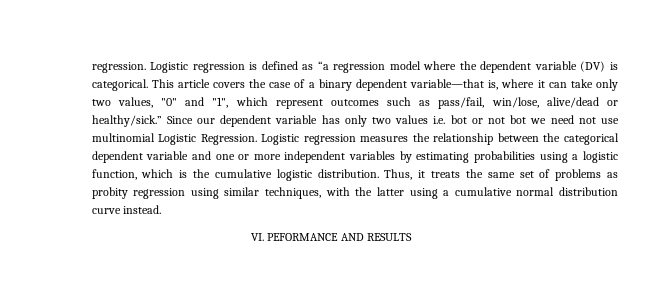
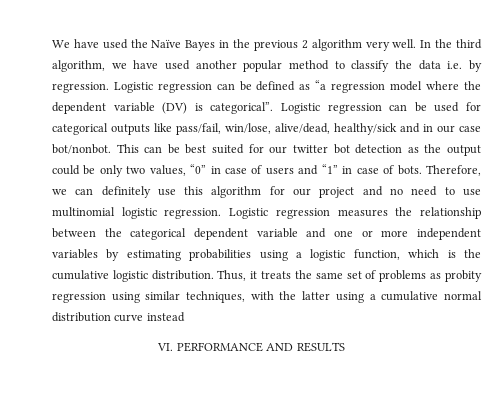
- regression. Logistic regression is defined as “a regression model where the dependent variable (DV) is categorical. This article covers the case of a binary dependent variable—that is, where it can take only two values, "0" and "1", which represent outcomes such as pass/fail, win/lose, alive/dead or healthy/sick.” Since our dependent variable has only two values i.e. bot or not bot we need not use multinomial Logistic Regression.
+ We have used the Naïve Bayes in the previous 2 algorithm very well. In the third algorithm, we have used another popular method to classify the data i.e. by regression. Logistic regression can be defined as “a regression model where the dependent variable (DV) is categorical”. Logistic regression can be used for categorical outputs like pass/fail, win/lose, alive/dead, healthy/sick and in our case bot/nonbot. This can be best suited for our twitter bot detection as the output could be only two values, “0” in case of users and “1” in case of bots. Therefore, we can definitely use this algorithm for our project and no need to use multinomial logistic regression.
- Thus, it treats the same set of problems as probity regression using similar techniques, with the latter using a cumulative normal distribution curve instead.
+ Thus, it treats the same set of problems as probity regression using similar techniques, with the latter using a cumulative normal distribution curve instead
- VI. PEFORMANCE AND RESULTS
+ VI. PERFORMANCE AND RESULTS

